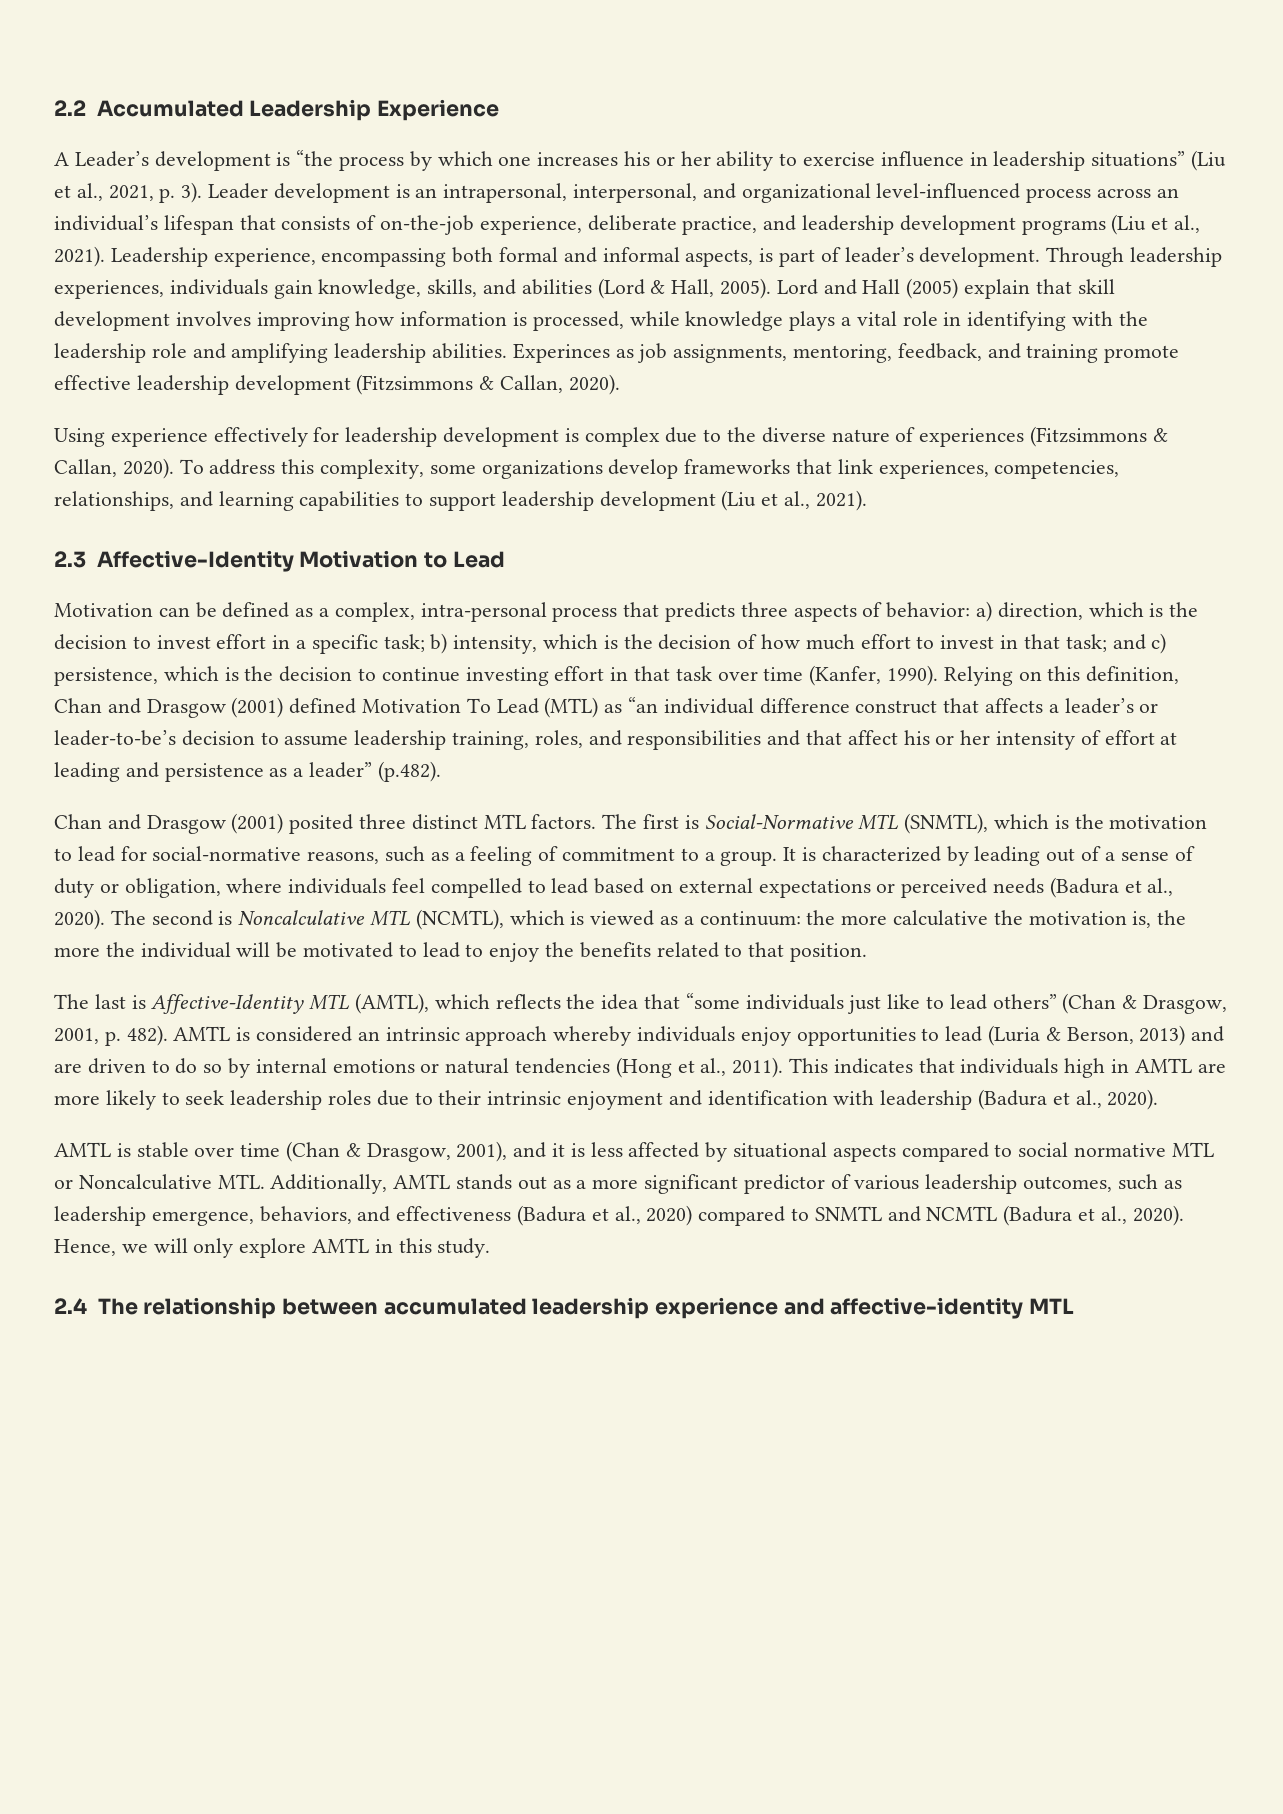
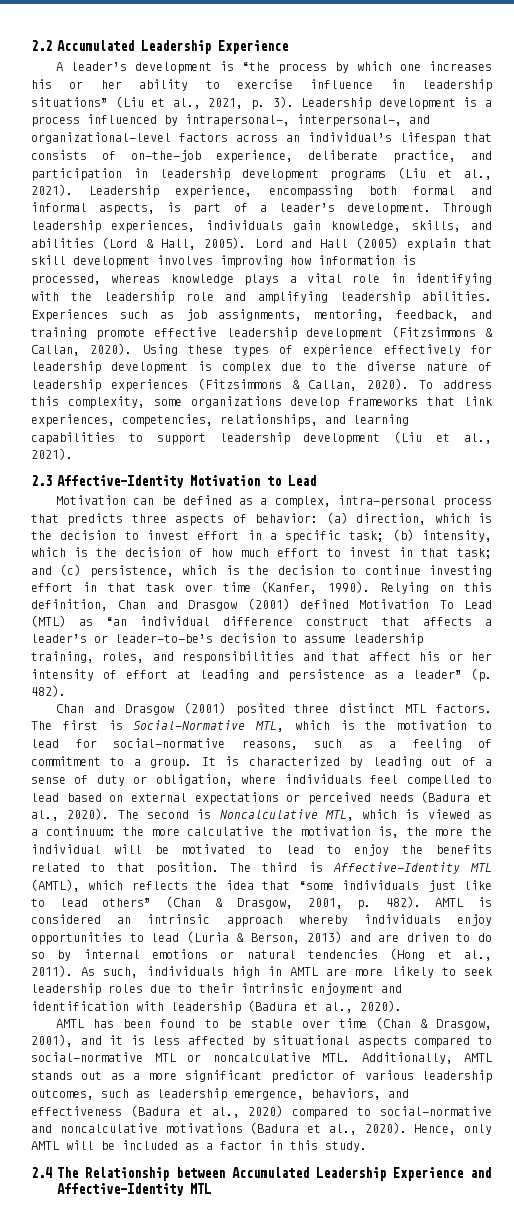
- A Leader’s development is “the process by which one increases his or her ability to exercise influence in leadership situations” (Liu et al., 2021, p. 3).
+ A leader’s development is “the process by which one increases his or her ability to exercise influence in leadership situations” (Liu et al., 2021, p. 3).
- Leader development is an intrapersonal, interpersonal, and organizational level-influenced process across an individual’s lifespan that consists of on-the-job experience, deliberate practice, and leadership development programs (Liu et al., 2021).
+ Leadership development is a process influenced by intrapersonal-, interpersonal-, and organizational-level factors across an individual’s lifespan that consists of on-the-job experience, deliberate practice, and participation in leadership development programs (Liu et al., 2021).
- Leadership experience, encompassing both formal and informal aspects, is part of leader’s development.
+ Leadership experience, encompassing both formal and informal aspects, is part of a leader’s development.
- Lord and Hall (2005) explain that skill development involves improving how information is processed, while knowledge plays a vital role in identifying with the leadership role and amplifying leadership abilities.
+ Lord and Hall (2005) explain that skill development involves improving how information is processed, whereas knowledge plays a vital role in identifying with the leadership role and amplifying leadership abilities.
- Experinces as job assignments, mentoring, feedback, and training promote effective leadership development (Fitzsimmons & Callan, 2020).
- Using experience effectively for leadership development is complex due to the diverse nature of experiences (Fitzsimmons & Callan, 2020).
+ Experiences such as job assignments, mentoring, feedback, and training promote effective leadership development (Fitzsimmons & Callan, 2020). Using these types of experience effectively for leadership development is complex due to the diverse nature of leadership experiences (Fitzsimmons & Callan, 2020).
- Motivation can be defined as a complex, intra-personal process that predicts three aspects of behavior: a) direction, which is the decision to invest effort in a specific task; b) intensity, which is the decision of how much effort to invest in that task; and c) persistence, which is the decision to continue investing effort in that task over time (Kanfer, 1990).
+ Motivation can be defined as a complex, intra-personal process that predicts three aspects of behavior: (a) direction, which is the decision to invest effort in a specific task; (b) intensity, which is the decision of how much effort to invest in that task; and (c) persistence, which is the decision to continue investing effort in that task over time (Kanfer, 1990).
- Relying on this definition, Chan and Drasgow (2001) defined Motivation To Lead (MTL) as “an individual difference construct that affects a leader’s or leader-to-be’s decision to assume leadership training, roles, and responsibilities and that affect his or her intensity of effort at leading and persistence as a leader” (p.482).
+ Relying on this definition, Chan and Drasgow (2001) defined Motivation To Lead (MTL) as “an individual difference construct that affects a leader’s or leader-to-be’s decision to assume leadership training, roles, and responsibilities and that affect his or her intensity of effort at leading and persistence as a leader” (p. 482).
- The first is Social-Normative MTL (SNMTL), which is the motivation to lead for social-normative reasons, such as a feeling of commitment to a group.
+ The first is Social-Normative MTL, which is the motivation to lead for social-normative reasons, such as a feeling of commitment to a group.
- The second is Noncalculative MTL (NCMTL), which is viewed as a continuum: the more calculative the motivation is, the more the individual will be motivated to lead to enjoy the benefits related to that position.
- The last is Affective-Identity MTL (AMTL), which reflects the idea that “some individuals just like to lead others” (Chan & Drasgow, 2001, p. 482).
+ The second is Noncalculative MTL, which is viewed as a continuum: the more calculative the motivation is, the more the individual will be motivated to lead to enjoy the benefits related to that position. The third is Affective-Identity MTL (AMTL), which reflects the idea that “some individuals just like to lead others” (Chan & Drasgow, 2001, p. 482).
- This indicates that individuals high in AMTL are more likely to seek leadership roles due to their intrinsic enjoyment and identification with leadership (Badura et al., 2020).
+ As such, individuals high in AMTL are more likely to seek leadership roles due to their intrinsic enjoyment and identification with leadership (Badura et al., 2020).
- AMTL is stable over time (Chan & Drasgow, 2001), and it is less affected by situational aspects compared to social normative MTL or Noncalculative MTL. Additionally, AMTL stands out as a more significant predictor of various leadership outcomes, such as leadership emergence, behaviors, and effectiveness (Badura et al., 2020) compared to SNMTL and NCMTL (Badura et al., 2020).
+ AMTL has been found to be stable over time (Chan & Drasgow, 2001), and it is less affected by situational aspects compared to social-normative MTL or noncalculative MTL. Additionally, AMTL stands out as a more significant predictor of various leadership outcomes, such as leadership emergence, behaviors, and effectiveness (Badura et al., 2020) compared to social-normative and noncalculative motivations (Badura et al., 2020).
- Hence, we will only explore AMTL in this study.
+ Hence, only AMTL will be included as a factor in this study.
- 2.4 The relationship between accumulated leadership experience and affective-identity MTL
+ 2.4 The Relationship between Accumulated Leadership Experience and Affective-Identity MTL

